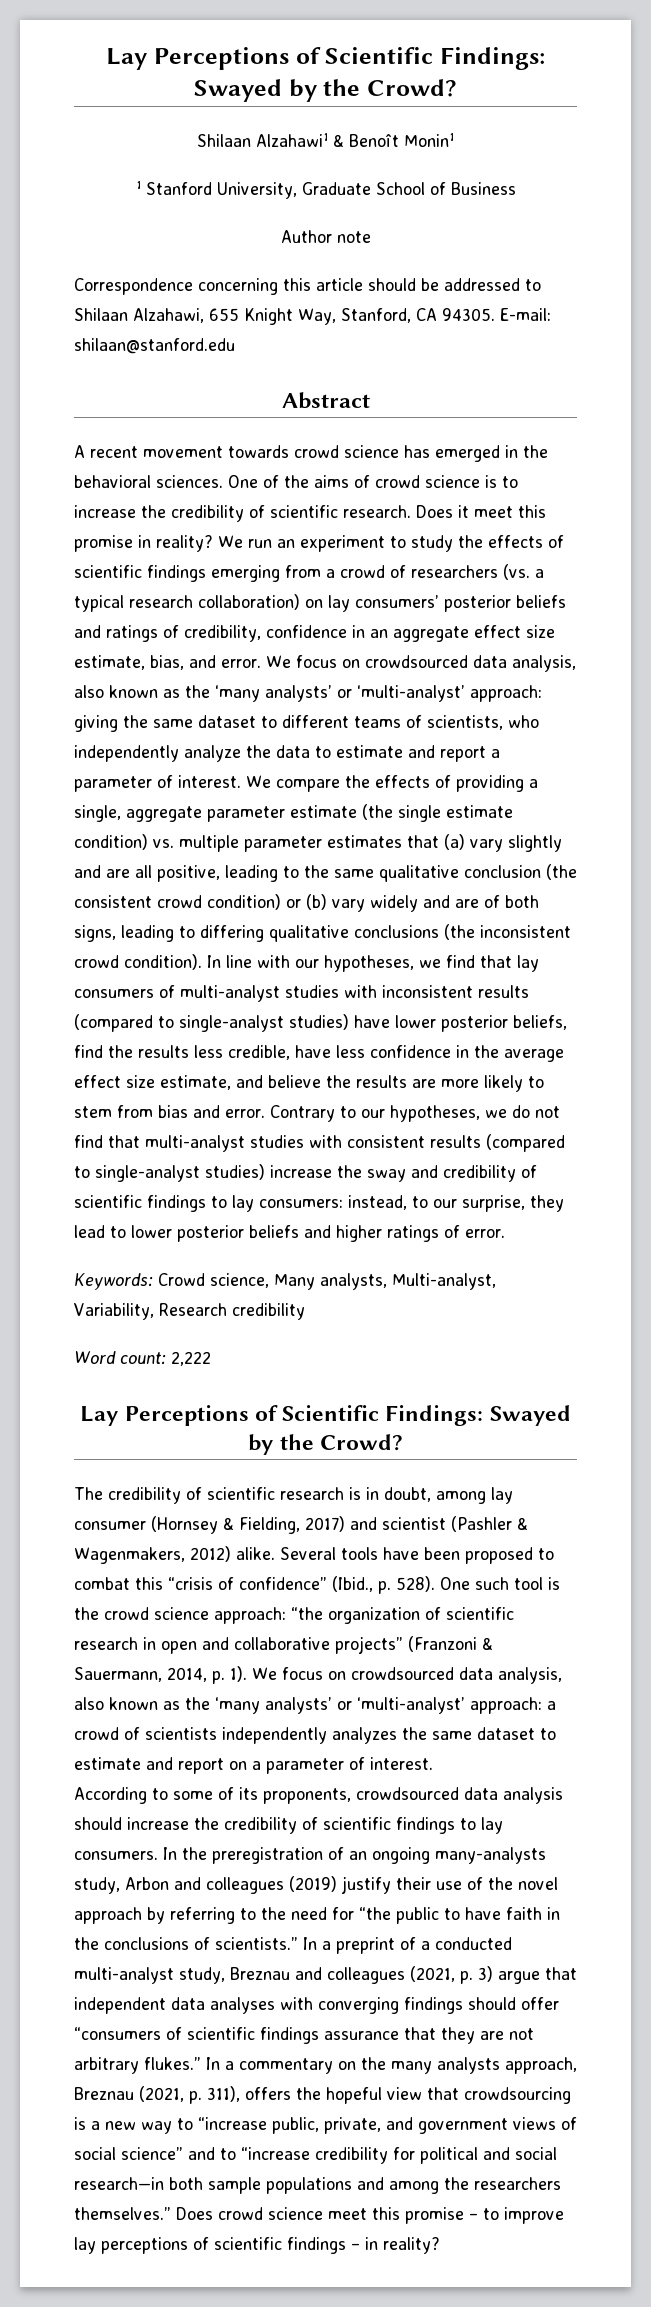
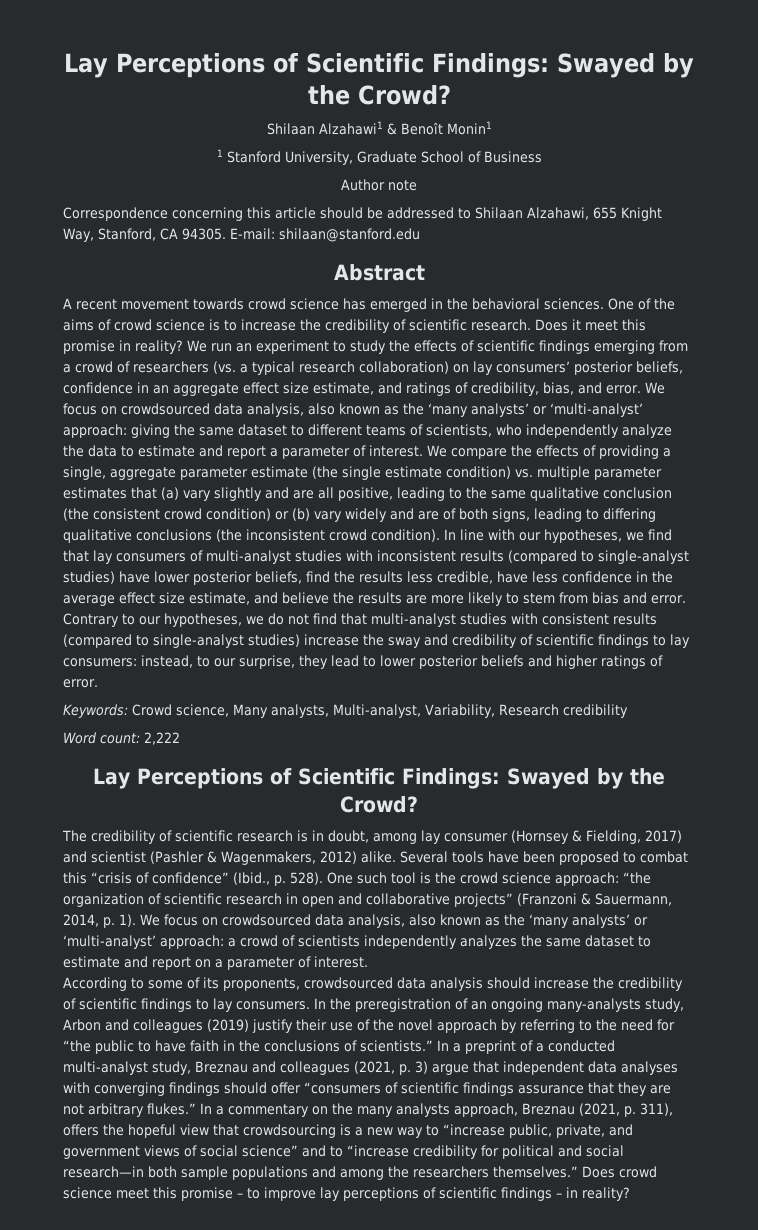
- We run an experiment to study the effects of scientific findings emerging from a crowd of researchers (vs. a typical research collaboration) on lay consumers’ posterior beliefs and ratings of credibility, confidence in an aggregate effect size estimate, bias, and error.
+ We run an experiment to study the effects of scientific findings emerging from a crowd of researchers (vs. a typical research collaboration) on lay consumers’ posterior beliefs, confidence in an aggregate effect size estimate, and ratings of credibility, bias, and error.

